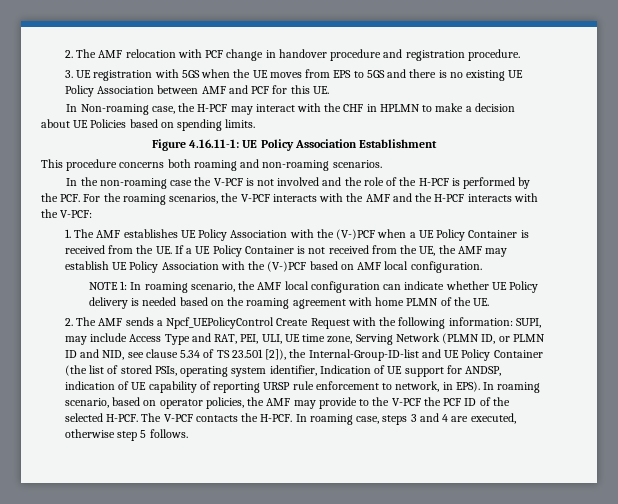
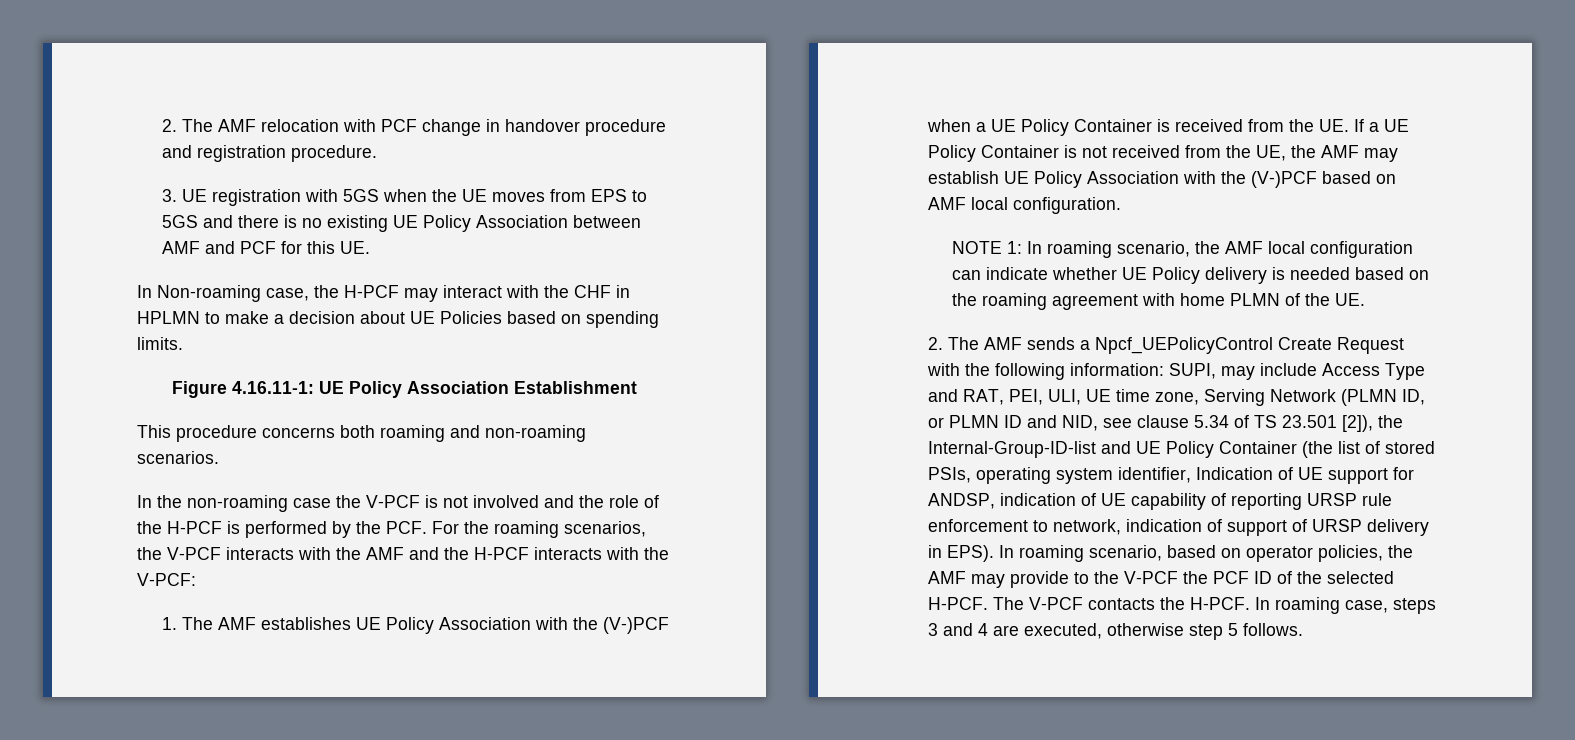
- SUPI, may include Access Type and RAT, PEI, ULI, UE time zone, Serving Network (PLMN ID, or PLMN ID and NID, see clause 5.34 of TS 23.501 [2]), the Internal-Group-ID-list and UE Policy Container (the list of stored PSIs, operating system identifier, Indication of UE support for ANDSP, indication of UE capability of reporting URSP rule enforcement to network, in EPS).
+ SUPI, may include Access Type and RAT, PEI, ULI, UE time zone, Serving Network (PLMN ID, or PLMN ID and NID, see clause 5.34 of TS 23.501 [2]), the Internal-Group-ID-list and UE Policy Container (the list of stored PSIs, operating system identifier, Indication of UE support for ANDSP, indication of UE capability of reporting URSP rule enforcement to network, indication of support of URSP delivery in EPS).

